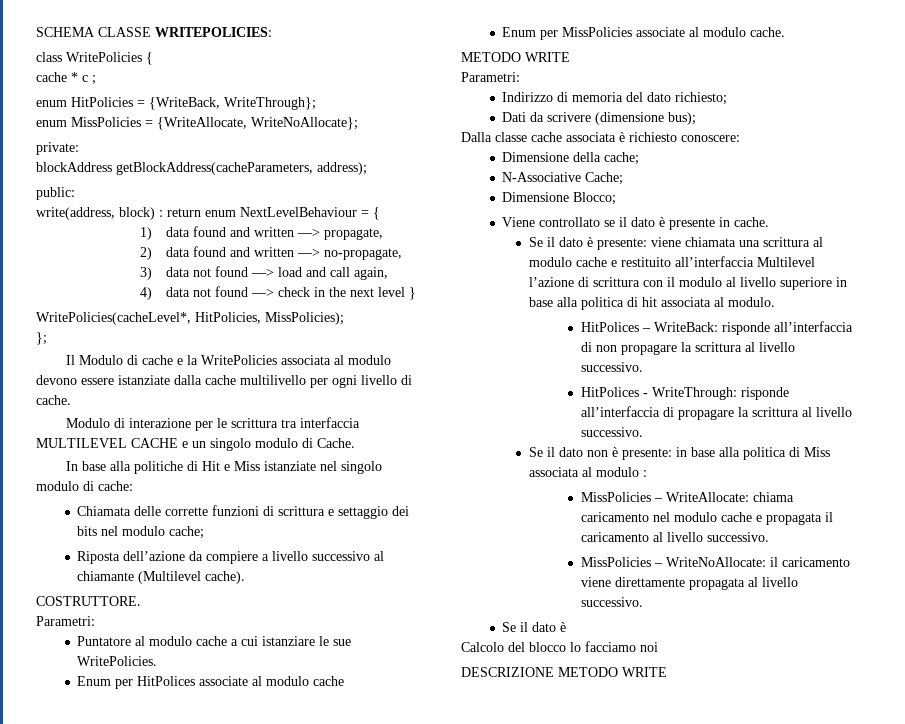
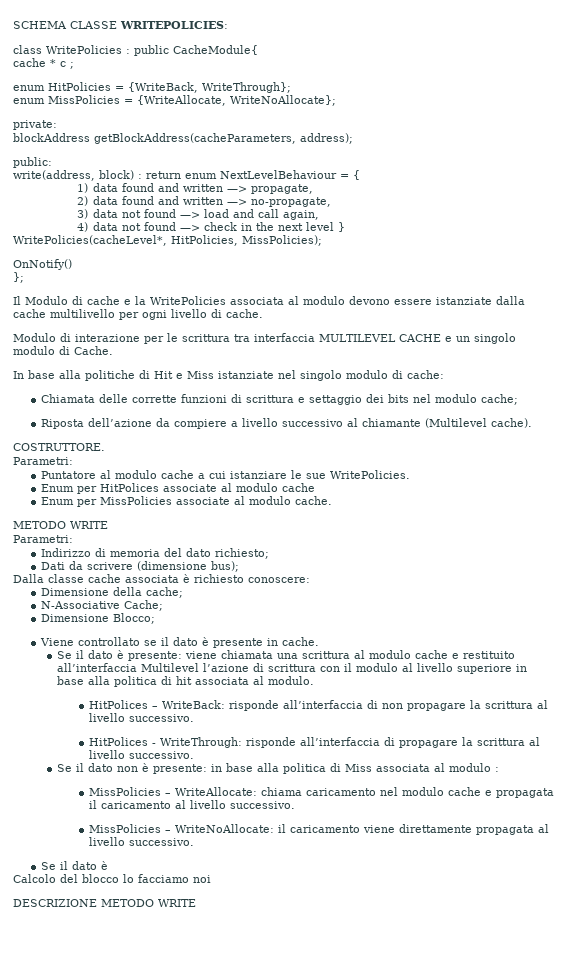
- class WritePolicies {
+ class WritePolicies : public CacheModule{
+ OnNotify()

